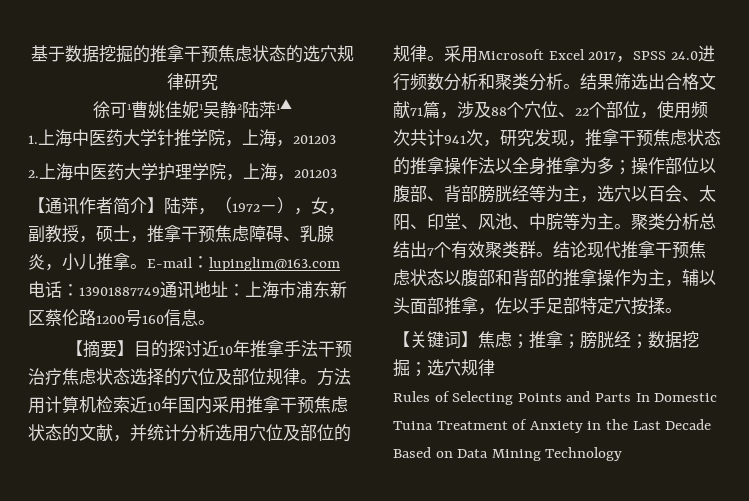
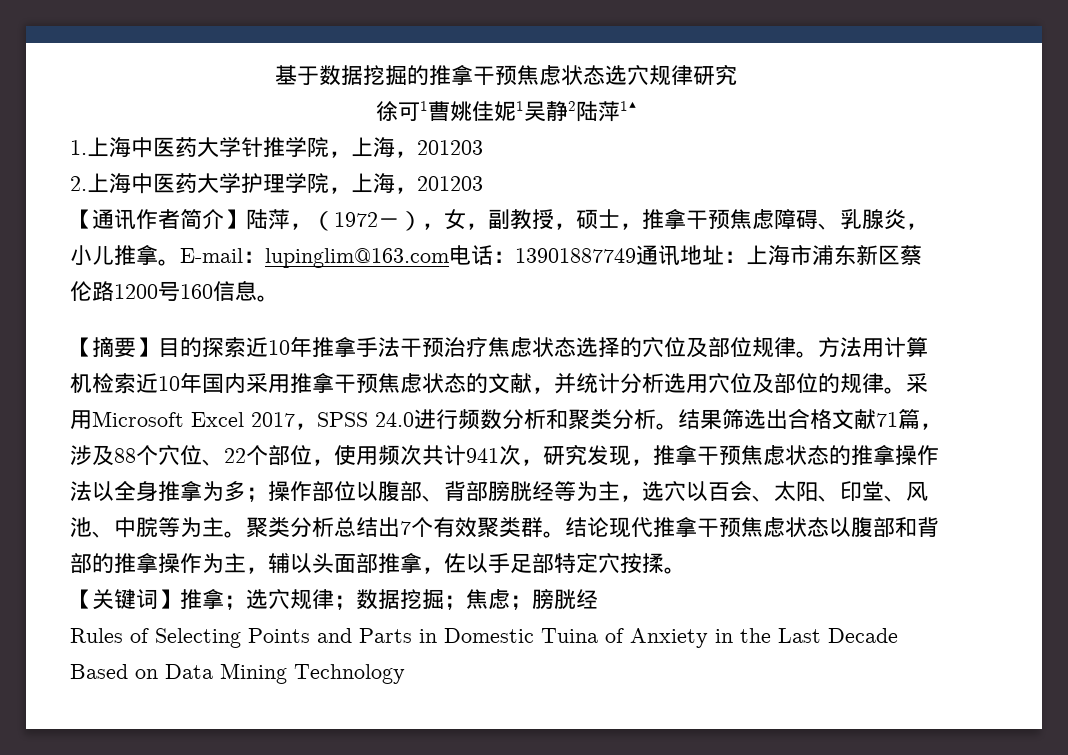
- 基于数据挖掘的推拿干预焦虑状态的选穴规律研究
+ 基于数据挖掘的推拿干预焦虑状态选穴规律研究
- 【摘要】目的探讨近10年推拿手法干预治疗焦虑状态选择的穴位及部位规律。
+ 【摘要】目的探索近10年推拿手法干预治疗焦虑状态选择的穴位及部位规律。
- 【关键词】焦虑；推拿；膀胱经；数据挖掘；选穴规律
+ 【关键词】推拿；选穴规律；数据挖掘；焦虑；膀胱经
- Rules of Selecting Points and Parts In Domestic Tuina Treatment of Anxiety in the Last Decade Based on Data Mining Technology
+ Rules of Selecting Points and Parts in Domestic Tuina of Anxiety in the Last Decade Based on Data Mining Technology

